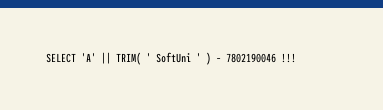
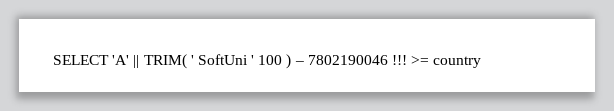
- SELECT 'A' || TRIM( ' SoftUni ' ) – 7802190046 !!!
+ SELECT 'A' || TRIM( ' SoftUni ' 100 ) – 7802190046 !!!
+ >= country

